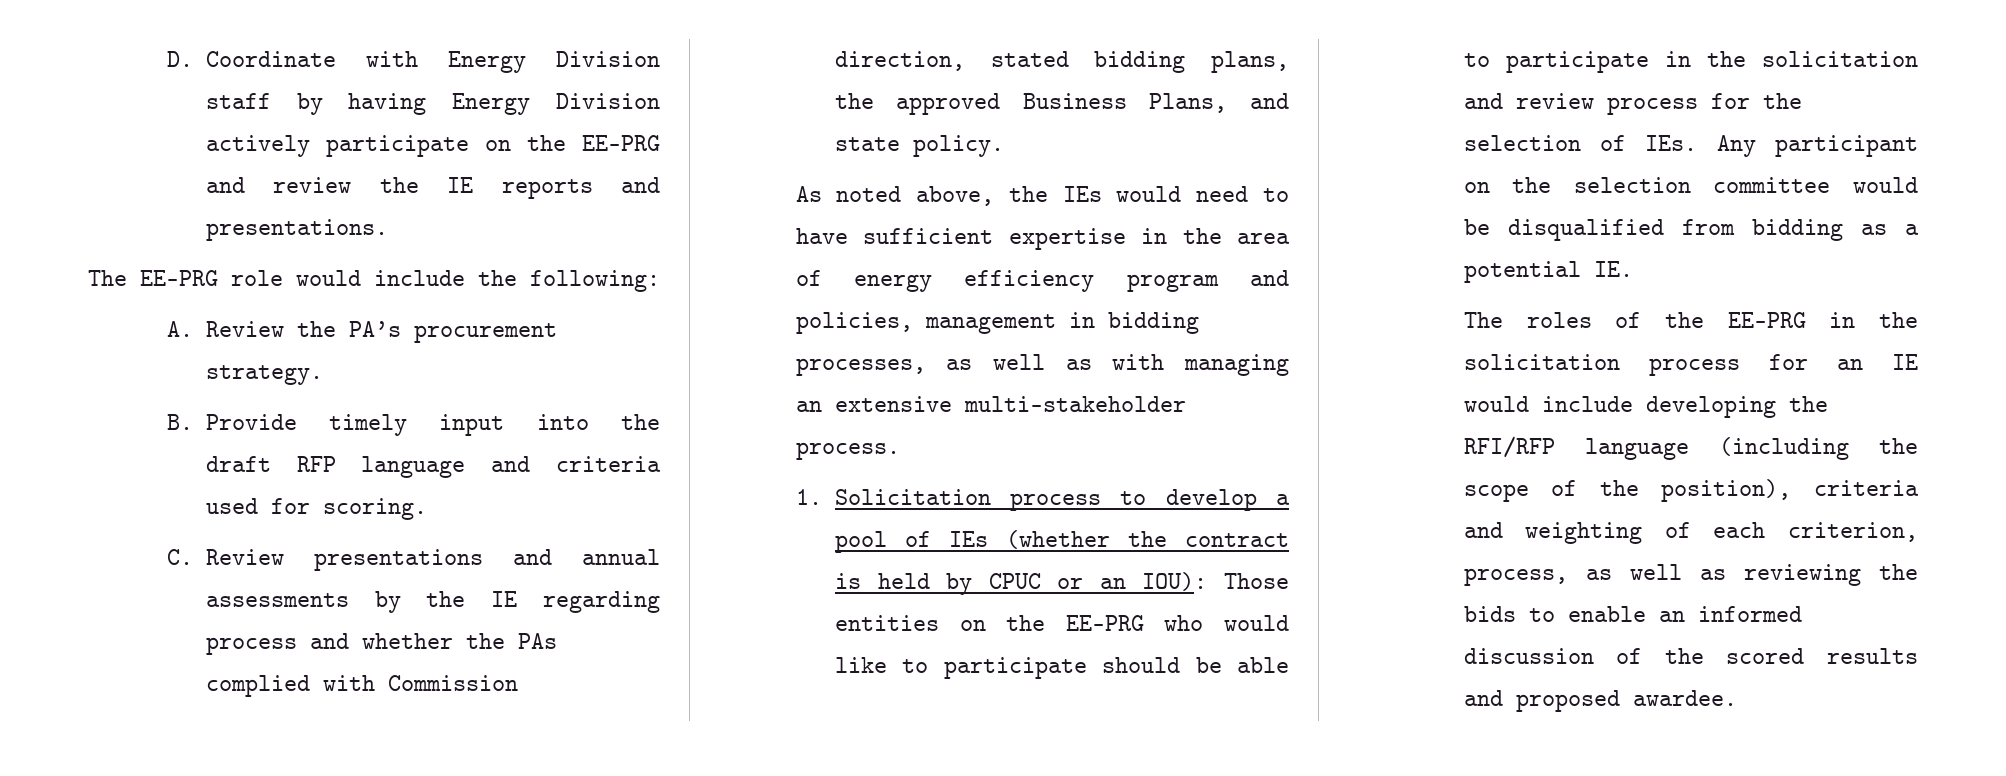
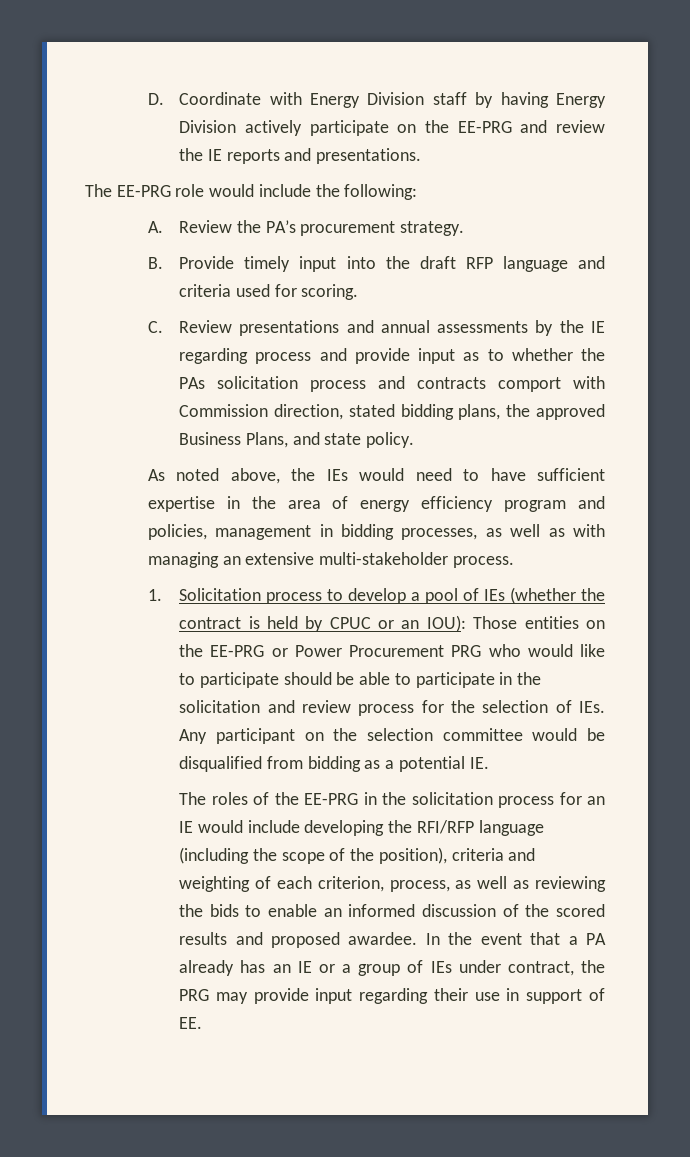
- C. Review presentations and annual assessments by the IE regarding process and whether the PAs complied with Commission direction, stated bidding plans, the approved Business Plans, and state policy.
+ C. Review presentations and annual assessments by the IE regarding process and provide input as to whether the PAs solicitation process and contracts comport with Commission direction, stated bidding plans, the approved Business Plans, and state policy.
- 1. Solicitation process to develop a pool of IEs (whether the contract is held by CPUC or an IOU): Those entities on the EE-PRG who would like to participate should be able to participate in the solicitation and review process for the selection of IEs. Any participant on the selection committee would be disqualified from bidding as a potential IE.
+ 1. Solicitation process to develop a pool of IEs (whether the contract is held by CPUC or an IOU): Those entities on the EE-PRG or Power Procurement PRG who would like to participate should be able to participate in the solicitation and review process for the selection of IEs. Any participant on the selection committee would be disqualified from bidding as a potential IE.
+ In the event that a PA already has an IE or a group of IEs under contract, the PRG may provide input regarding their use in support of EE.

